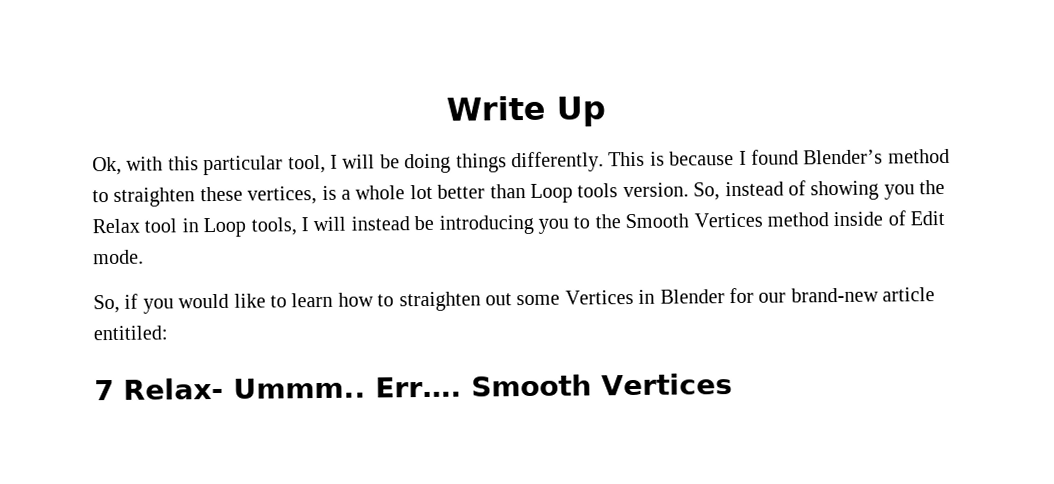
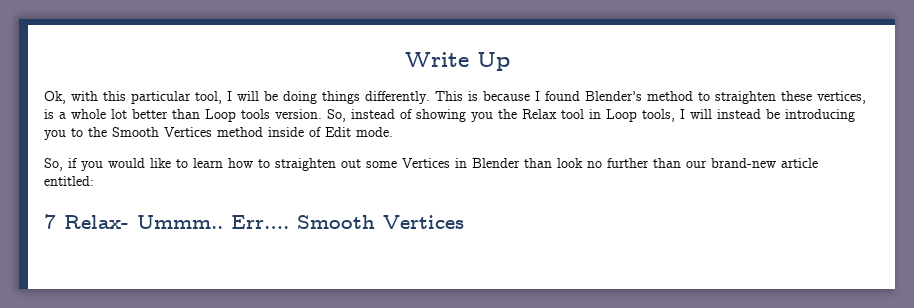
- So, if you would like to learn how to straighten out some Vertices in Blender for our brand-new article entitiled:
+ So, if you would like to learn how to straighten out some Vertices in Blender than look no further than our brand-new article entitled:

